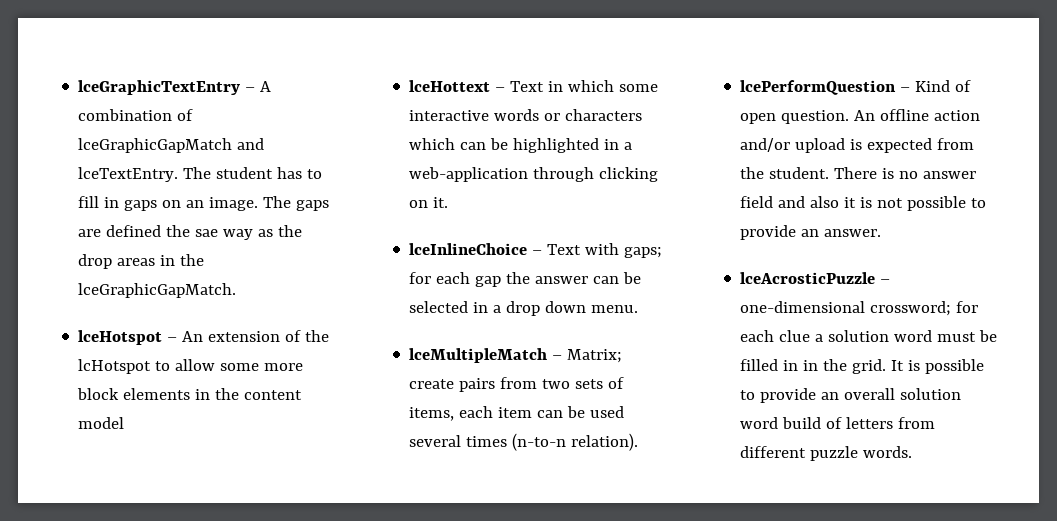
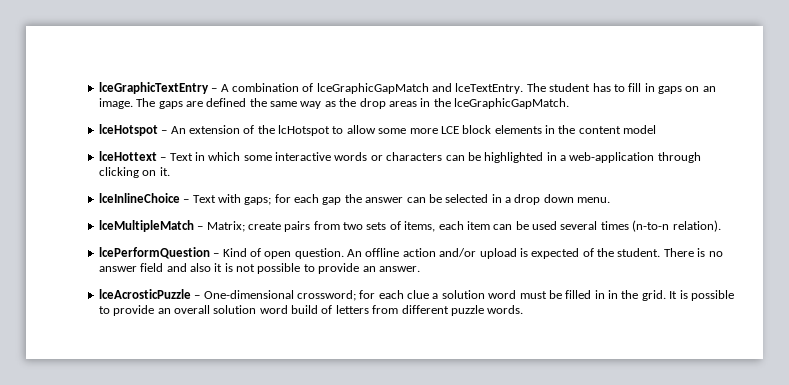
- The gaps are defined the sae way as the drop areas in the lceGraphicGapMatch.
+ The gaps are defined the same way as the drop areas in the lceGraphicGapMatch.
- lceHotspot – An extension of the lcHotspot to allow some more block elements in the content model
+ lceHotspot – An extension of the lcHotspot to allow some more LCE block elements in the content model
- lceHottext – Text in which some interactive words or characters which can be highlighted in a web-application through clicking on it.
+ lceHottext – Text in which some interactive words or characters can be highlighted in a web-application through clicking on it.
- An offline action and/or upload is expected from the student.
+ An offline action and/or upload is expected of the student.
- lceAcrosticPuzzle – one-dimensional crossword; for each clue a solution word must be filled in in the grid.
+ lceAcrosticPuzzle – One-dimensional crossword; for each clue a solution word must be filled in in the grid.

